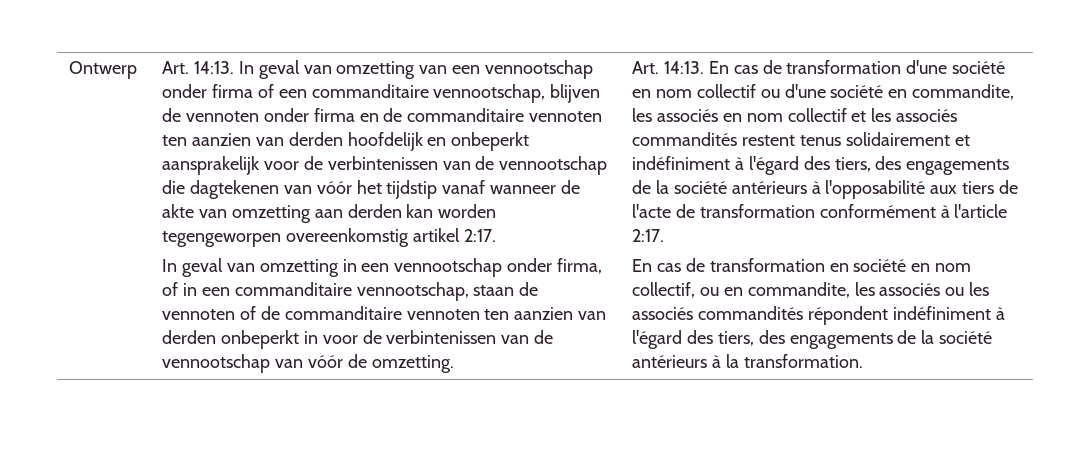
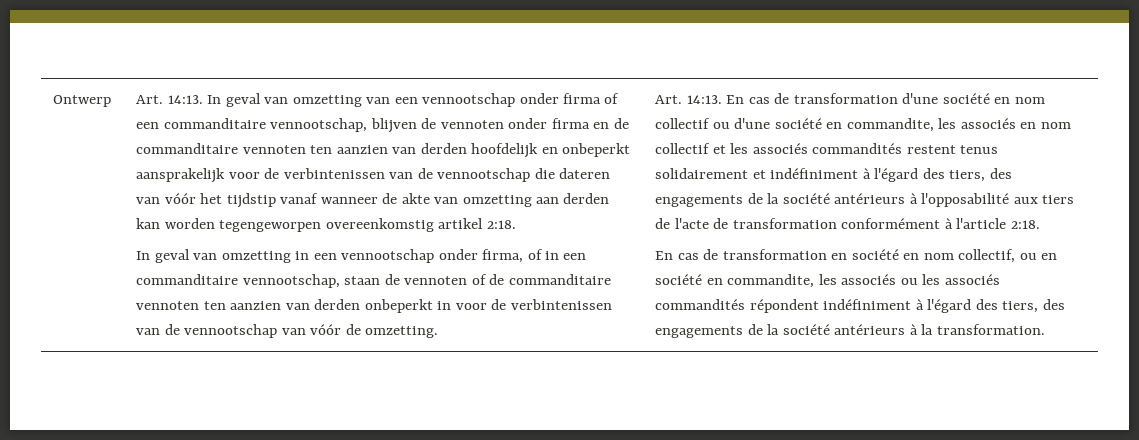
- In geval van omzetting van een vennootschap onder firma of een commanditaire vennootschap, blijven de vennoten onder firma en de commanditaire vennoten ten aanzien van derden hoofdelijk en onbeperkt aansprakelijk voor de verbintenissen van de vennootschap die dagtekenen van vóór het tijdstip vanaf wanneer de akte van omzetting aan derden kan worden tegengeworpen overeenkomstig artikel 2:17.
+ In geval van omzetting van een vennootschap onder firma of een commanditaire vennootschap, blijven de vennoten onder firma en de commanditaire vennoten ten aanzien van derden hoofdelijk en onbeperkt aansprakelijk voor de verbintenissen van de vennootschap die dateren van vóór het tijdstip vanaf wanneer de akte van omzetting aan derden kan worden tegengeworpen overeenkomstig artikel 2:18.
- En cas de transformation d'une société en nom collectif ou d'une société en commandite, les associés en nom collectif et les associés commandités restent tenus solidairement et indéfiniment à l'égard des tiers, des engagements de la société antérieurs à l'opposabilité aux tiers de l'acte de transformation conformément à l'article 2:17.
+ En cas de transformation d'une société en nom collectif ou d'une société en commandite, les associés en nom collectif et les associés commandités restent tenus solidairement et indéfiniment à l'égard des tiers, des engagements de la société antérieurs à l'opposabilité aux tiers de l'acte de transformation conformément à l'article 2:18.
- En cas de transformation en société en nom collectif, ou en commandite, les associés ou les associés commandités répondent indéfiniment à l'égard des tiers, des engagements de la société antérieurs à la transformation.
+ En cas de transformation en société en nom collectif, ou en société en commandite, les associés ou les associés commandités répondent indéfiniment à l'égard des tiers, des engagements de la société antérieurs à la transformation.

